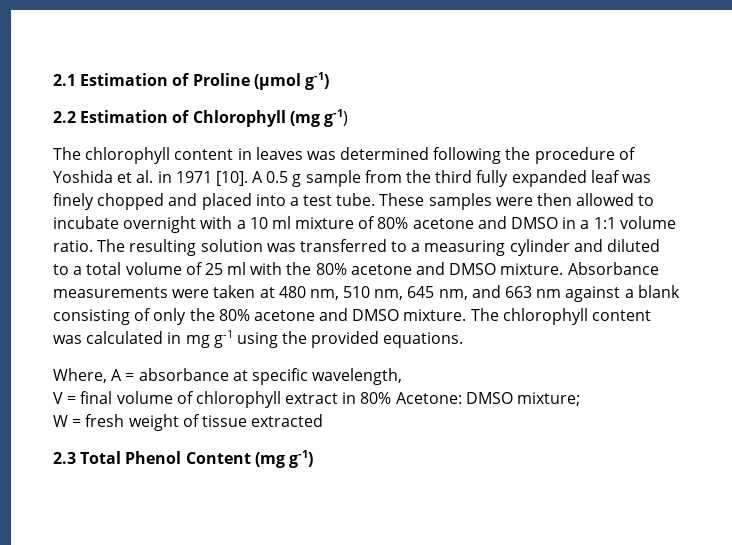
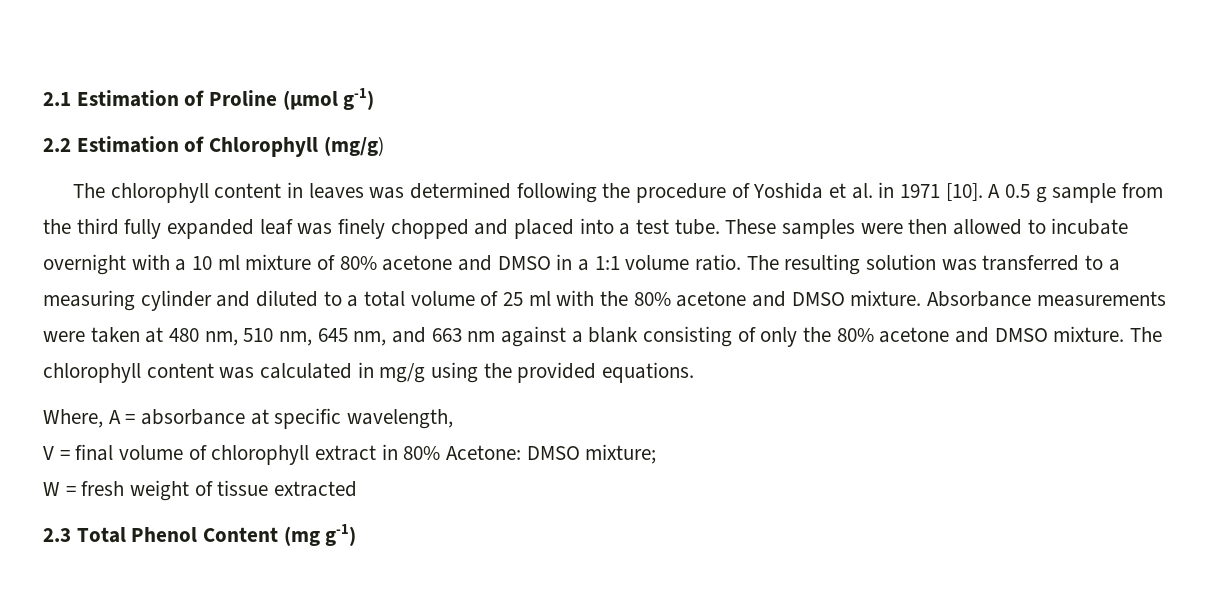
- 2.2 Estimation of Chlorophyll (mg g-1)
+ 2.2 Estimation of Chlorophyll (mg/g)
- The chlorophyll content was calculated in mg g-1 using the provided equations.
+ The chlorophyll content was calculated in mg/g using the provided equations.

